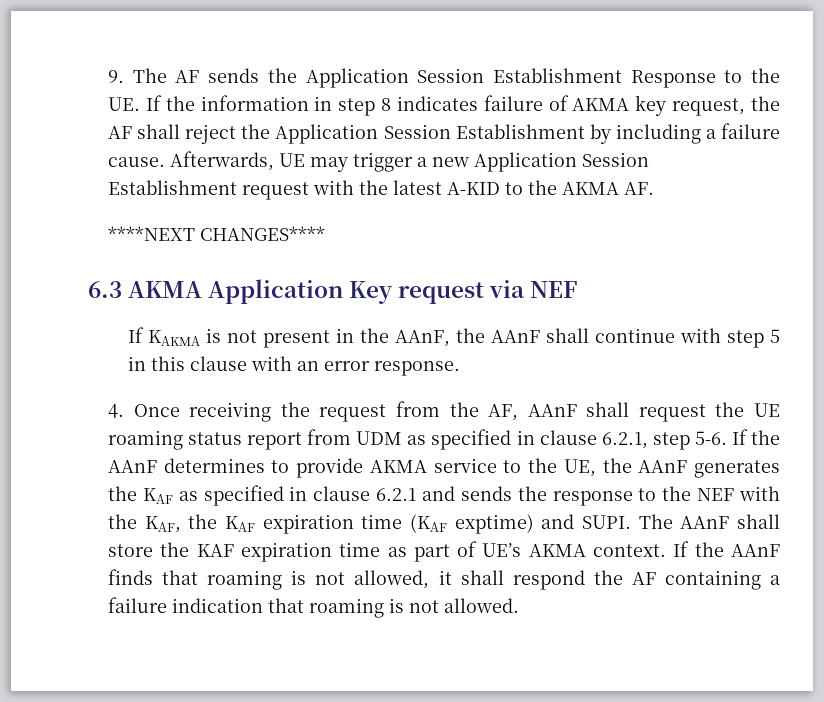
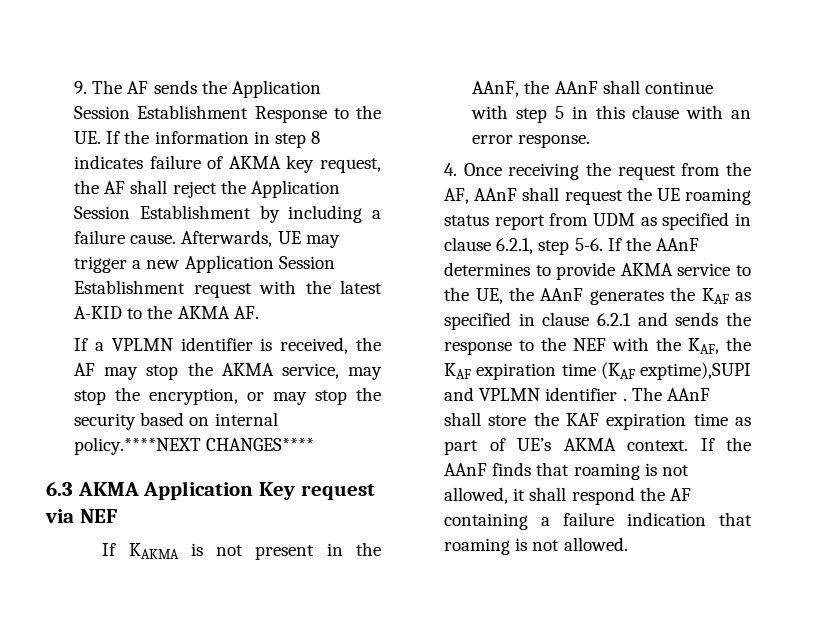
- ****NEXT CHANGES****
+ If a VPLMN identifier is received, the AF may stop the AKMA service, may stop the encryption, or may stop the security based on internal policy.****NEXT CHANGES****
- If the AAnF determines to provide AKMA service to the UE, the AAnF generates the KAF as specified in clause 6.2.1 and sends the response to the NEF with the KAF, the KAF expiration time (KAF exptime) and SUPI.
+ If the AAnF determines to provide AKMA service to the UE, the AAnF generates the KAF as specified in clause 6.2.1 and sends the response to the NEF with the KAF, the KAF expiration time (KAF exptime),SUPI and VPLMN identifier .

